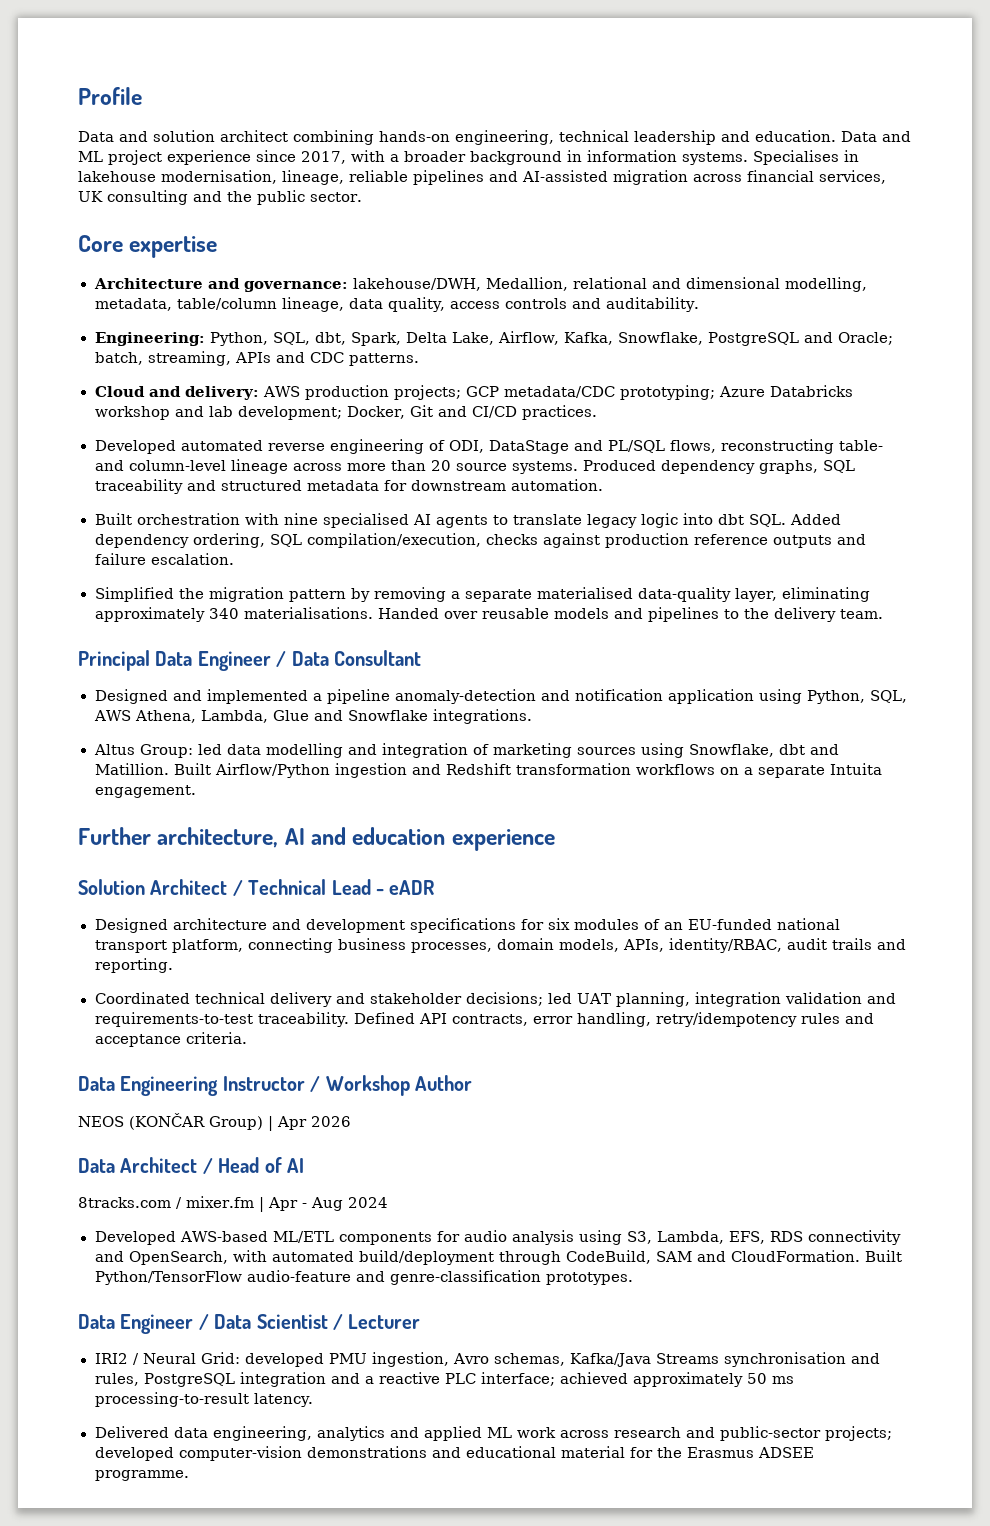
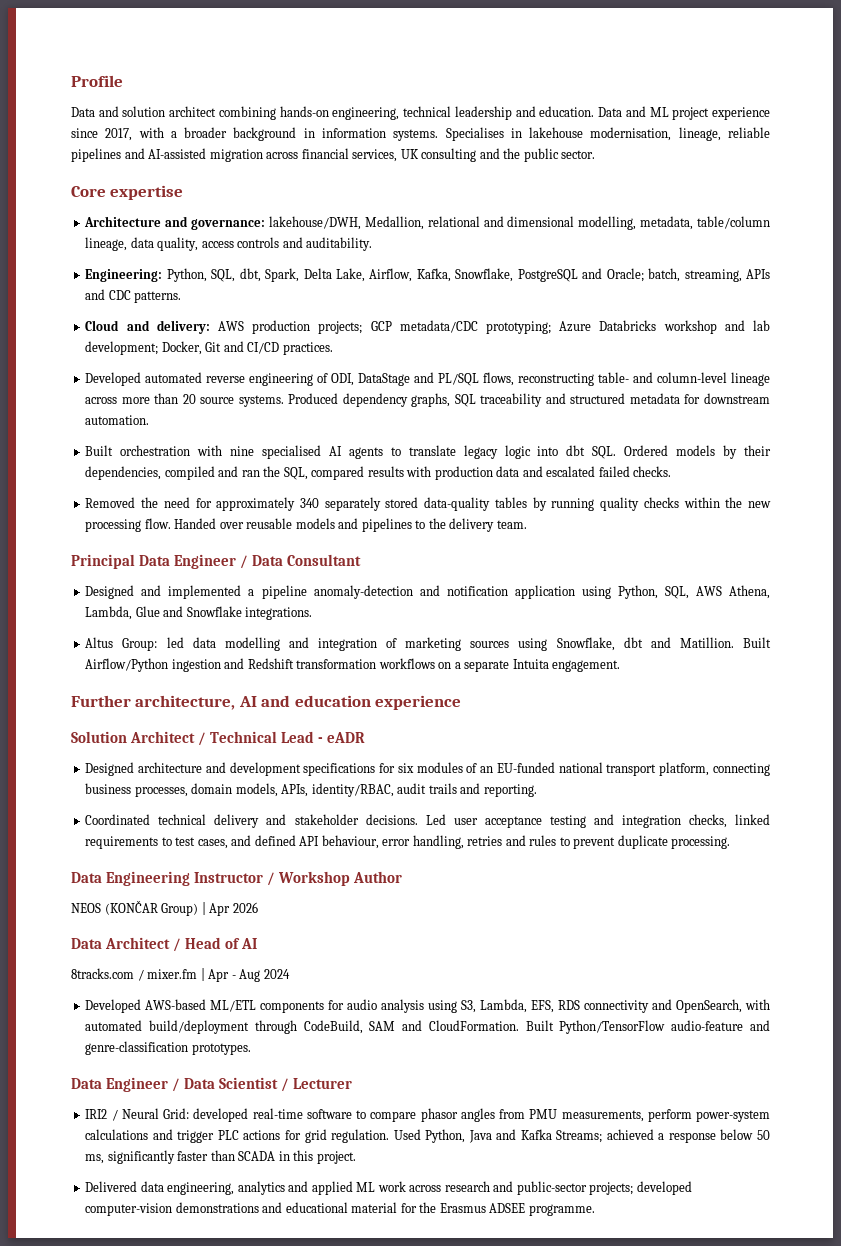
- Built orchestration with nine specialised AI agents to translate legacy logic into dbt SQL. Added dependency ordering, SQL compilation/execution, checks against production reference outputs and failure escalation.
- Simplified the migration pattern by removing a separate materialised data-quality layer, eliminating approximately 340 materialisations.
+ Built orchestration with nine specialised AI agents to translate legacy logic into dbt SQL. Ordered models by their dependencies, compiled and ran the SQL, compared results with production data and escalated failed checks.
+ Removed the need for approximately 340 separately stored data-quality tables by running quality checks within the new processing flow.
- Coordinated technical delivery and stakeholder decisions; led UAT planning, integration validation and requirements-to-test traceability. Defined API contracts, error handling, retry/idempotency rules and acceptance criteria.
+ Coordinated technical delivery and stakeholder decisions. Led user acceptance testing and integration checks, linked requirements to test cases, and defined API behaviour, error handling, retries and rules to prevent duplicate processing.
- IRI2 / Neural Grid: developed PMU ingestion, Avro schemas, Kafka/Java Streams synchronisation and rules, PostgreSQL integration and a reactive PLC interface; achieved approximately 50 ms processing-to-result latency.
+ IRI2 / Neural Grid: developed real-time software to compare phasor angles from PMU measurements, perform power-system calculations and trigger PLC actions for grid regulation. Used Python, Java and Kafka Streams; achieved a response below 50 ms, significantly faster than SCADA in this project.

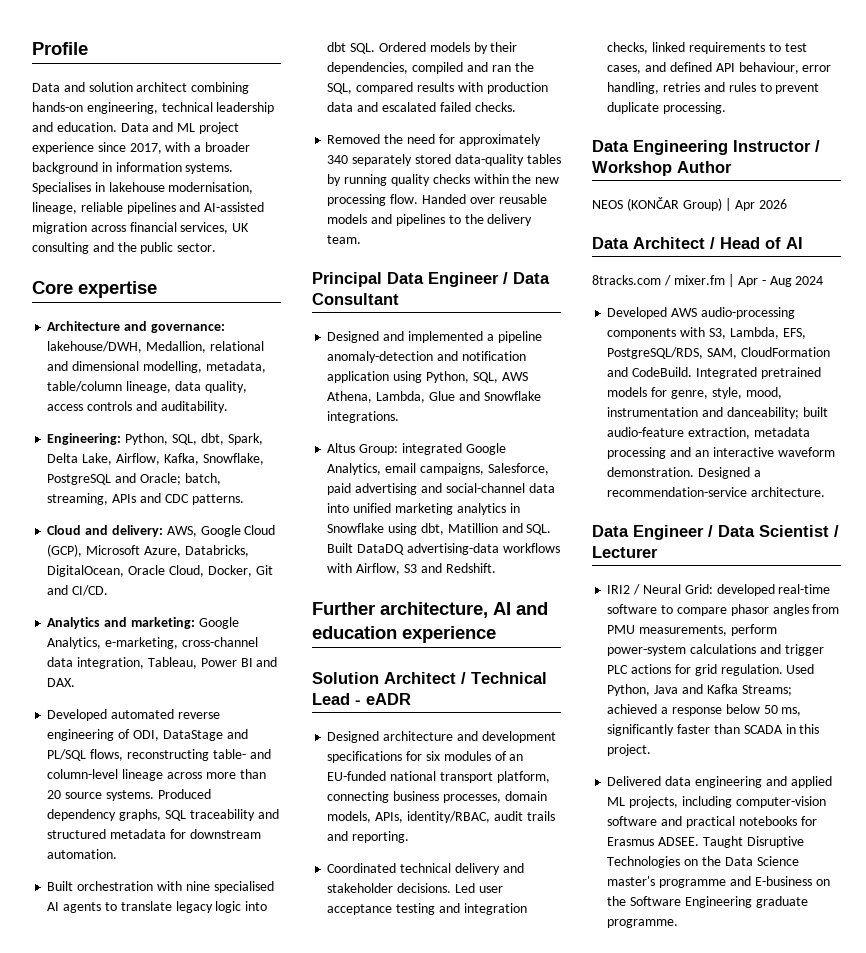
- Cloud and delivery: AWS production projects; GCP metadata/CDC prototyping; Azure Databricks workshop and lab development; Docker, Git and CI/CD practices.
+ Cloud and delivery: AWS, Google Cloud (GCP), Microsoft Azure, Databricks, DigitalOcean, Oracle Cloud, Docker, Git and CI/CD.
+ Analytics and marketing: Google Analytics, e-marketing, cross-channel data integration, Tableau, Power BI and DAX.
- Altus Group: led data modelling and integration of marketing sources using Snowflake, dbt and Matillion. Built Airflow/Python ingestion and Redshift transformation workflows on a separate Intuita engagement.
+ Altus Group: integrated Google Analytics, email campaigns, Salesforce, paid advertising and social-channel data into unified marketing analytics in Snowflake using dbt, Matillion and SQL. Built DataDQ advertising-data workflows with Airflow, S3 and Redshift.
- Developed AWS-based ML/ETL components for audio analysis using S3, Lambda, EFS, RDS connectivity and OpenSearch, with automated build/deployment through CodeBuild, SAM and CloudFormation. Built Python/TensorFlow audio-feature and genre-classification prototypes.
+ Developed AWS audio-processing components with S3, Lambda, EFS, PostgreSQL/RDS, SAM, CloudFormation and CodeBuild. Integrated pretrained models for genre, style, mood, instrumentation and danceability; built audio-feature extraction, metadata processing and an interactive waveform demonstration. Designed a recommendation-service architecture.
- Delivered data engineering, analytics and applied ML work across research and public-sector projects; developed computer-vision demonstrations and educational material for the Erasmus ADSEE programme.
+ Delivered data engineering and applied ML projects, including computer-vision software and practical notebooks for Erasmus ADSEE. Taught Disruptive Technologies on the Data Science master's programme and E-business on the Software Engineering graduate programme.

